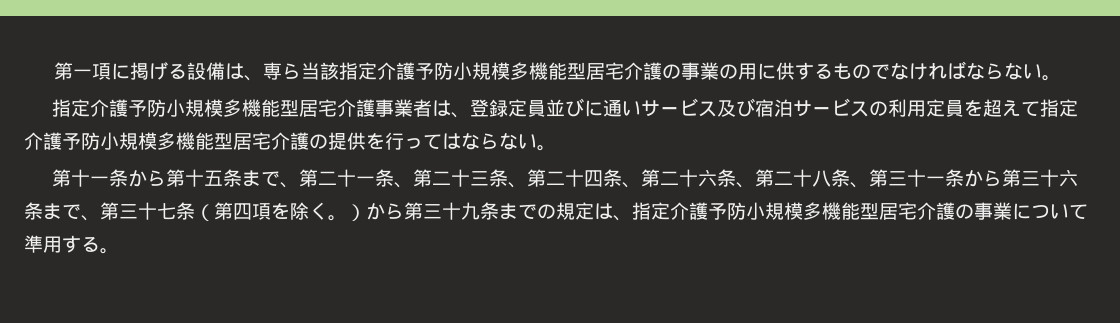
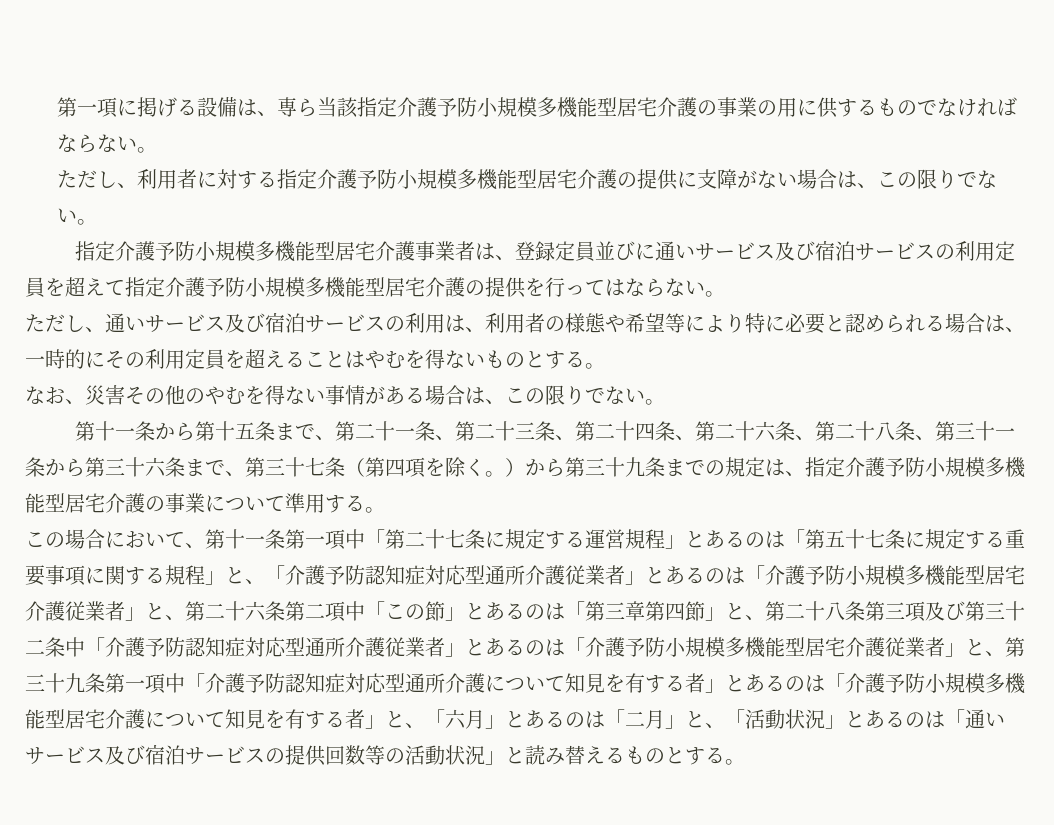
+ ただし、利用者に対する指定介護予防小規模多機能型居宅介護の提供に支障がない場合は、この限りでない。
+ ただし、通いサービス及び宿泊サービスの利用は、利用者の様態や希望等により特に必要と認められる場合は、一時的にその利用定員を超えることはやむを得ないものとする。
+ なお、災害その他のやむを得ない事情がある場合は、この限りでない。
+ この場合において、第十一条第一項中「第二十七条に規定する運営規程」とあるのは「第五十七条に規定する重要事項に関する規程」と、「介護予防認知症対応型通所介護従業者」とあるのは「介護予防小規模多機能型居宅介護従業者」と、第二十六条第二項中「この節」とあるのは「第三章第四節」と、第二十八条第三項及び第三十二条中「介護予防認知症対応型通所介護従業者」とあるのは「介護予防小規模多機能型居宅介護従業者」と、第三十九条第一項中「介護予防認知症対応型通所介護について知見を有する者」とあるのは「介護予防小規模多機能型居宅介護について知見を有する者」と、「六月」とあるのは「二月」と、「活動状況」とあるのは「通いサービス及び宿泊サービスの提供回数等の活動状況」と読み替えるものとする。

